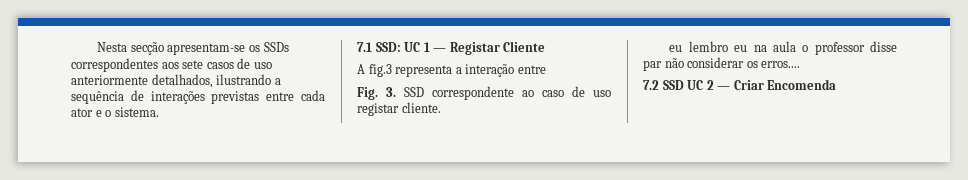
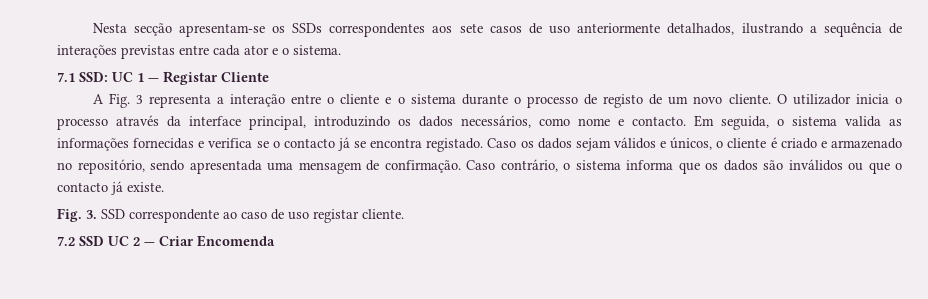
- A fig.3 representa a interação entre
+ A Fig. 3 representa a interação entre o cliente e o sistema durante o processo de registo de um novo cliente. O utilizador inicia o processo através da interface principal, introduzindo os dados necessários, como nome e contacto. Em seguida, o sistema valida as informações fornecidas e verifica se o contacto já se encontra registado. Caso os dados sejam válidos e únicos, o cliente é criado e armazenado no repositório, sendo apresentada uma mensagem de confirmação. Caso contrário, o sistema informa que os dados são inválidos ou que o contacto já existe.
- eu lembro eu na aula o professor disse par não considerar os erros....

